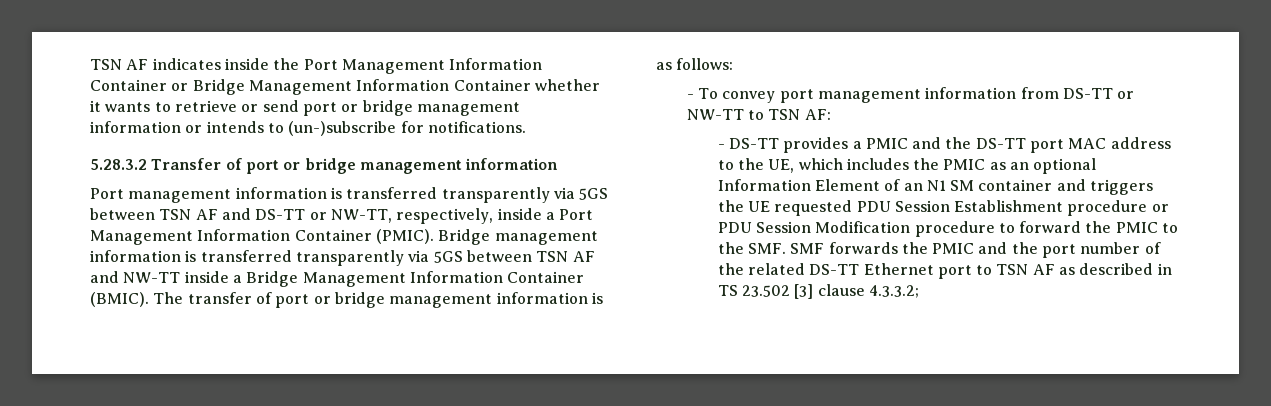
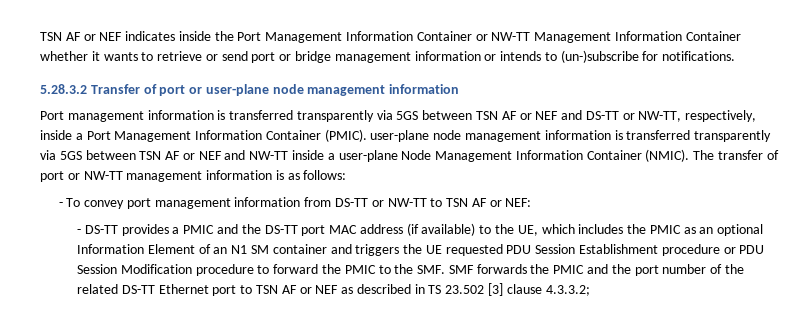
- TSN AF indicates inside the Port Management Information Container or Bridge Management Information Container whether it wants to retrieve or send port or bridge management information or intends to (un-)subscribe for notifications.
+ TSN AF or NEF indicates inside the Port Management Information Container or NW-TT Management Information Container whether it wants to retrieve or send port or bridge management information or intends to (un-)subscribe for notifications.
- 5.28.3.2 Transfer of port or bridge management information
+ 5.28.3.2 Transfer of port or user-plane node management information
- Port management information is transferred transparently via 5GS between TSN AF and DS-TT or NW-TT, respectively, inside a Port Management Information Container (PMIC). Bridge management information is transferred transparently via 5GS between TSN AF and NW-TT inside a Bridge Management Information Container (BMIC).
+ Port management information is transferred transparently via 5GS between TSN AF or NEF and DS-TT or NW-TT, respectively, inside a Port Management Information Container (PMIC). user-plane node management information is transferred transparently via 5GS between TSN AF or NEF and NW-TT inside a user-plane Node Management Information Container (NMIC).
- The transfer of port or bridge management information is as follows:
+ The transfer of port or NW-TT management information is as follows:
- - To convey port management information from DS-TT or NW-TT to TSN AF:
+ - To convey port management information from DS-TT or NW-TT to TSN AF or NEF:
- - DS-TT provides a PMIC and the DS-TT port MAC address to the UE, which includes the PMIC as an optional Information Element of an N1 SM container and triggers the UE requested PDU Session Establishment procedure or PDU Session Modification procedure to forward the PMIC to the SMF. SMF forwards the PMIC and the port number of the related DS-TT Ethernet port to TSN AF as described in TS 23.502 [3] clause 4.3.3.2;
+ - DS-TT provides a PMIC and the DS-TT port MAC address (if available) to the UE, which includes the PMIC as an optional Information Element of an N1 SM container and triggers the UE requested PDU Session Establishment procedure or PDU Session Modification procedure to forward the PMIC to the SMF. SMF forwards the PMIC and the port number of the related DS-TT Ethernet port to TSN AF or NEF as described in TS 23.502 [3] clause 4.3.3.2;

